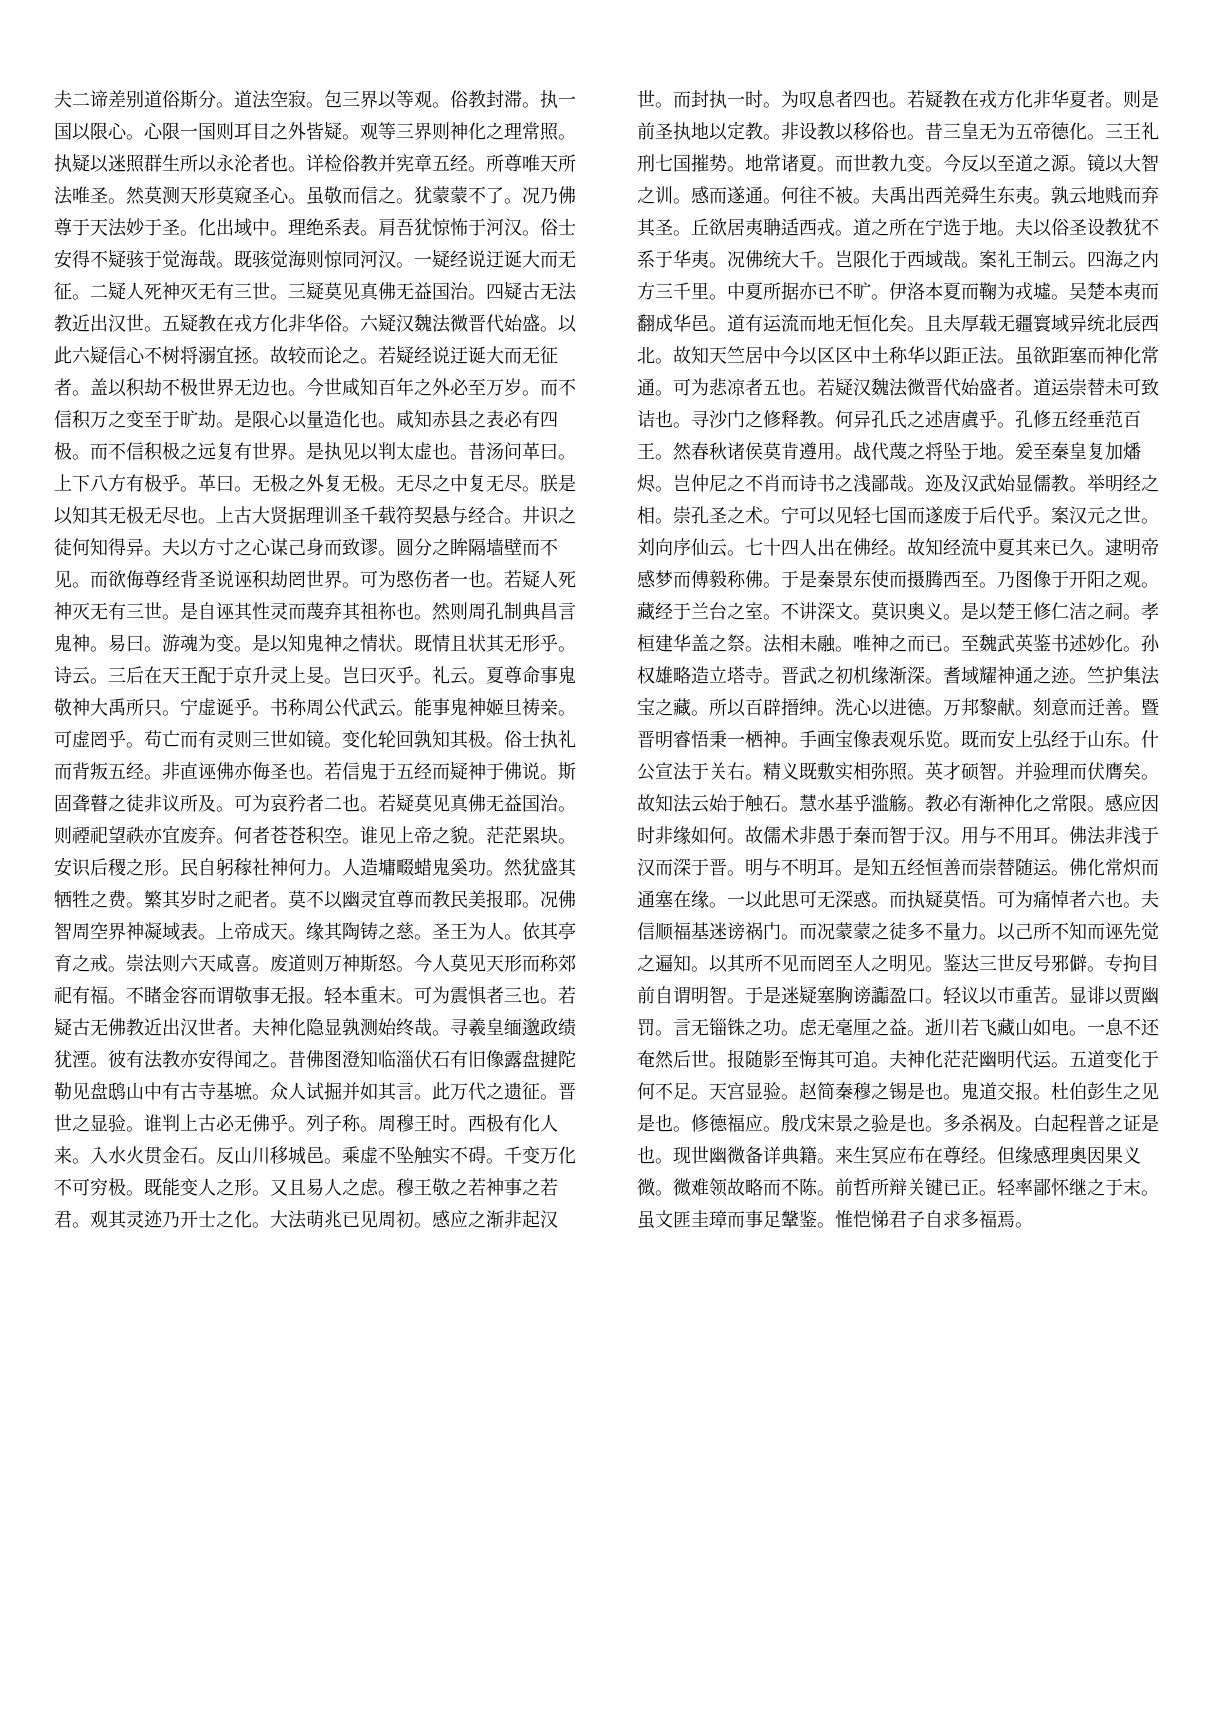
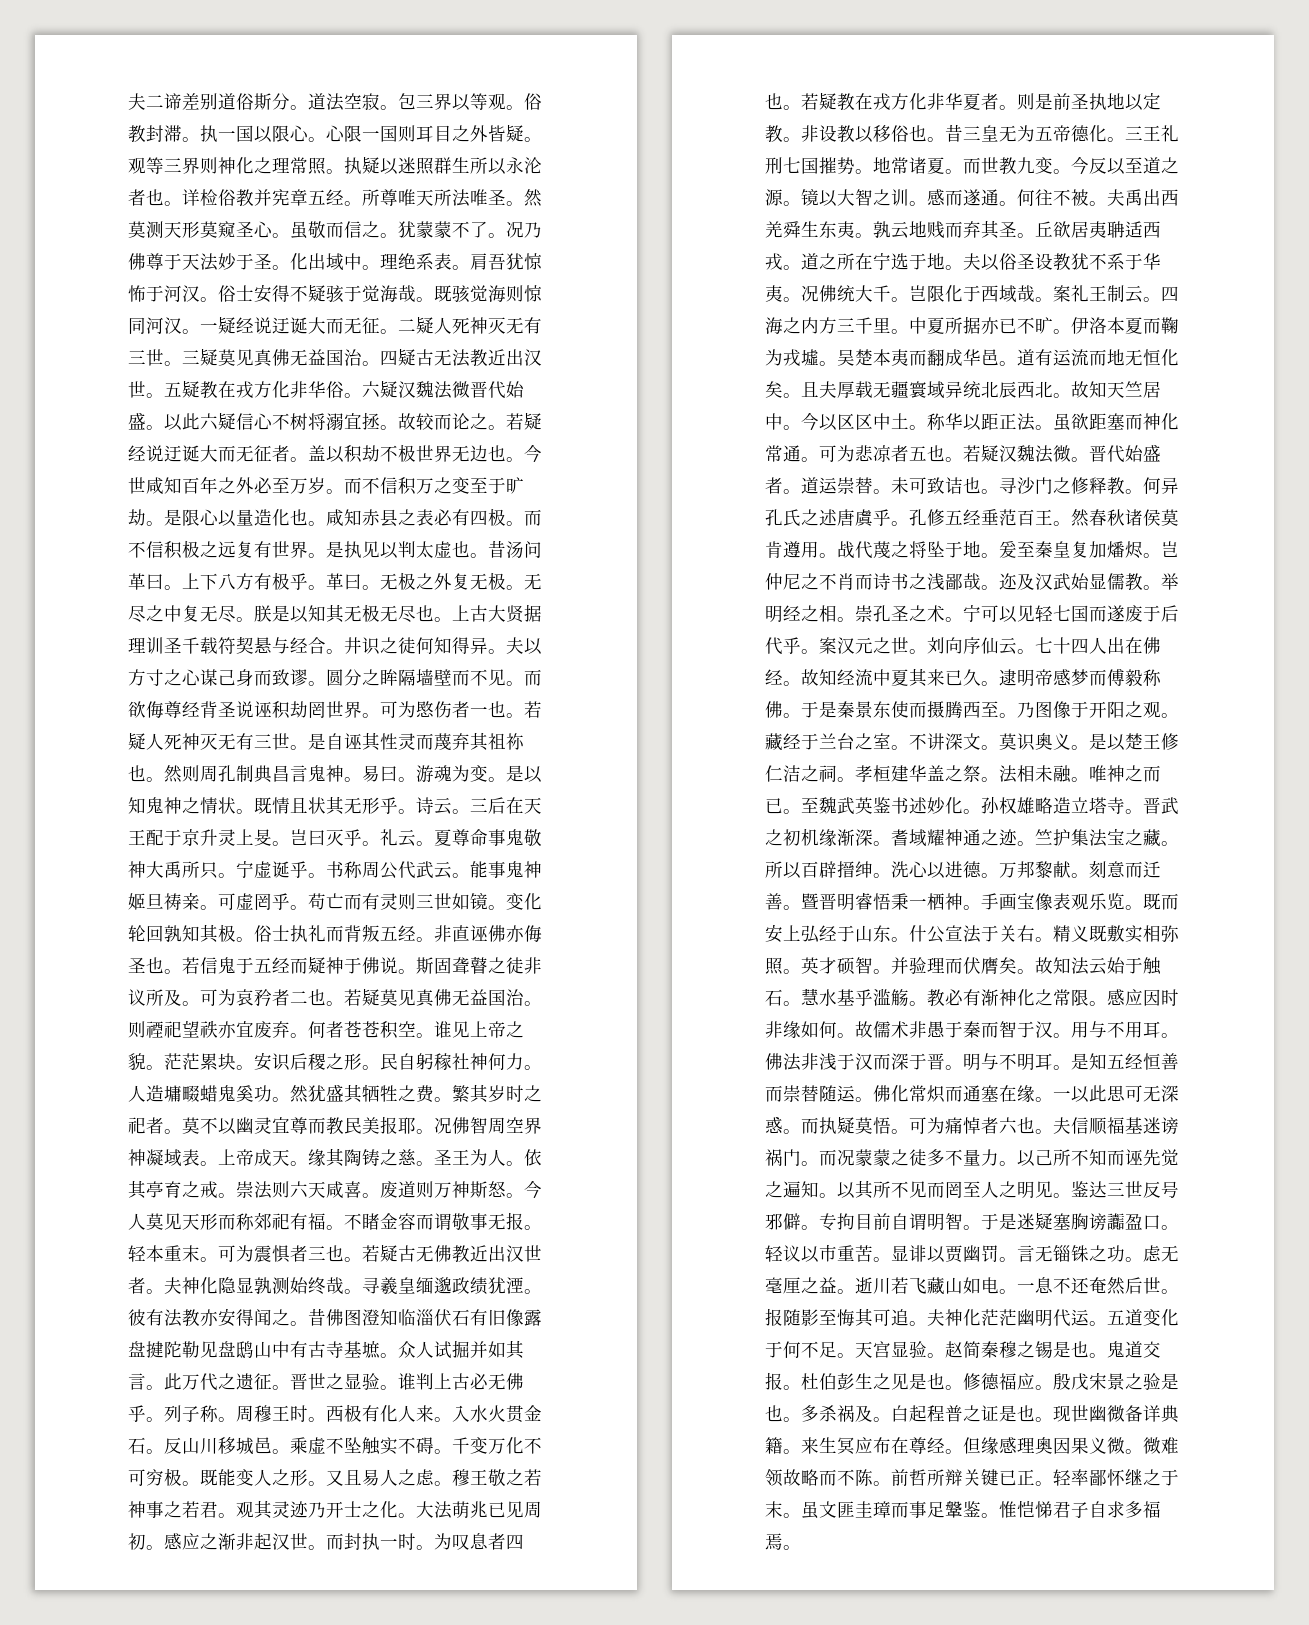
- 故知天竺居中今以区区中土称华以距正法。
+ 故知天竺居中。今以区区中土。称华以距正法。
- 若疑汉魏法微晋代始盛者。
+ 若疑汉魏法微。晋代始盛者。
- 道运崇替未可致诘也。
+ 道运崇替。未可致诘也。

